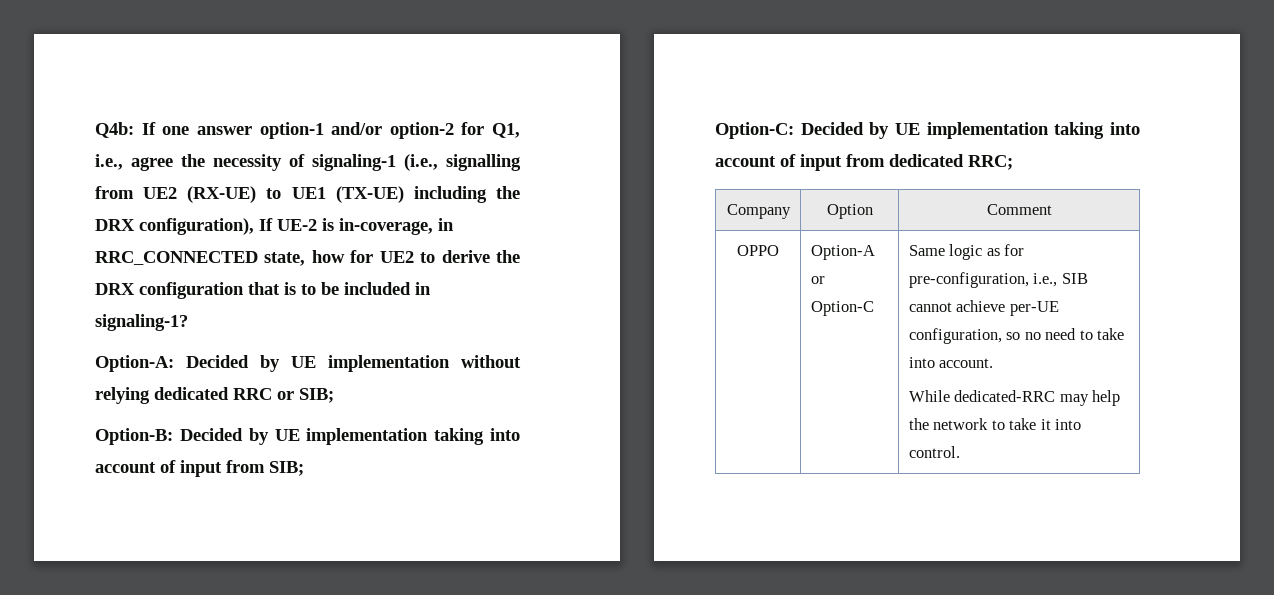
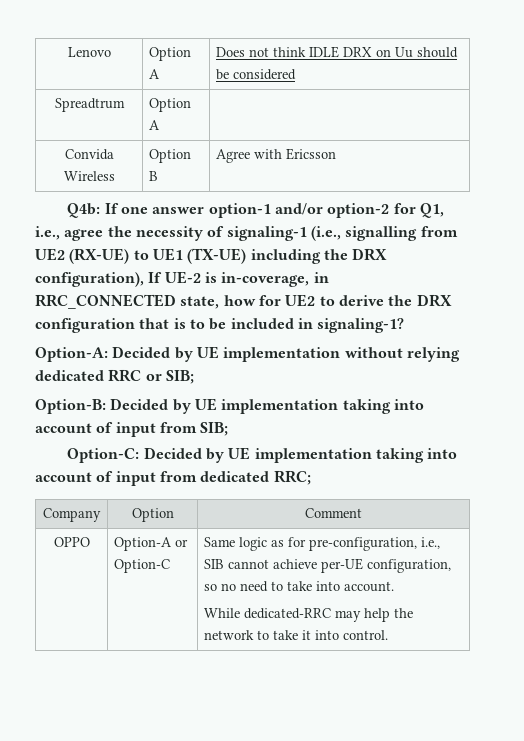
+ Lenovo | Option A | Does not think IDLE DRX on Uu should be considered
+ Spreadtrum | Option A |
+ Convida Wireless | Option B | Agree with Ericsson

